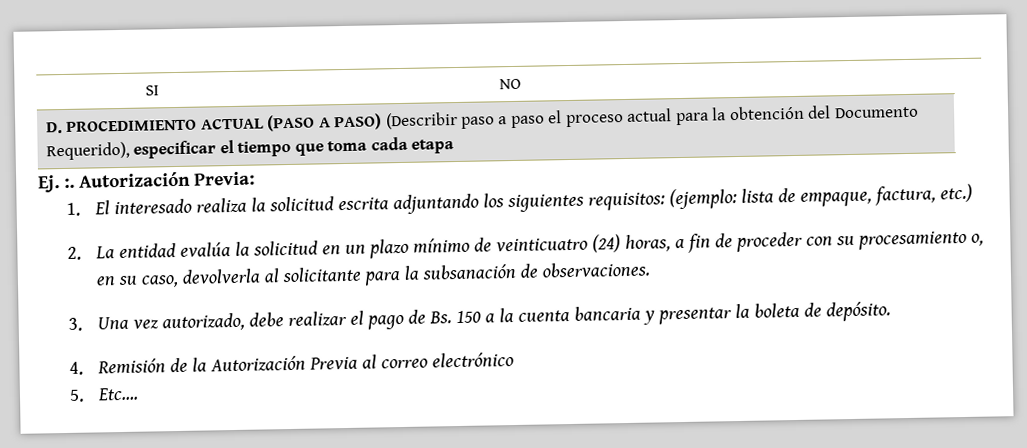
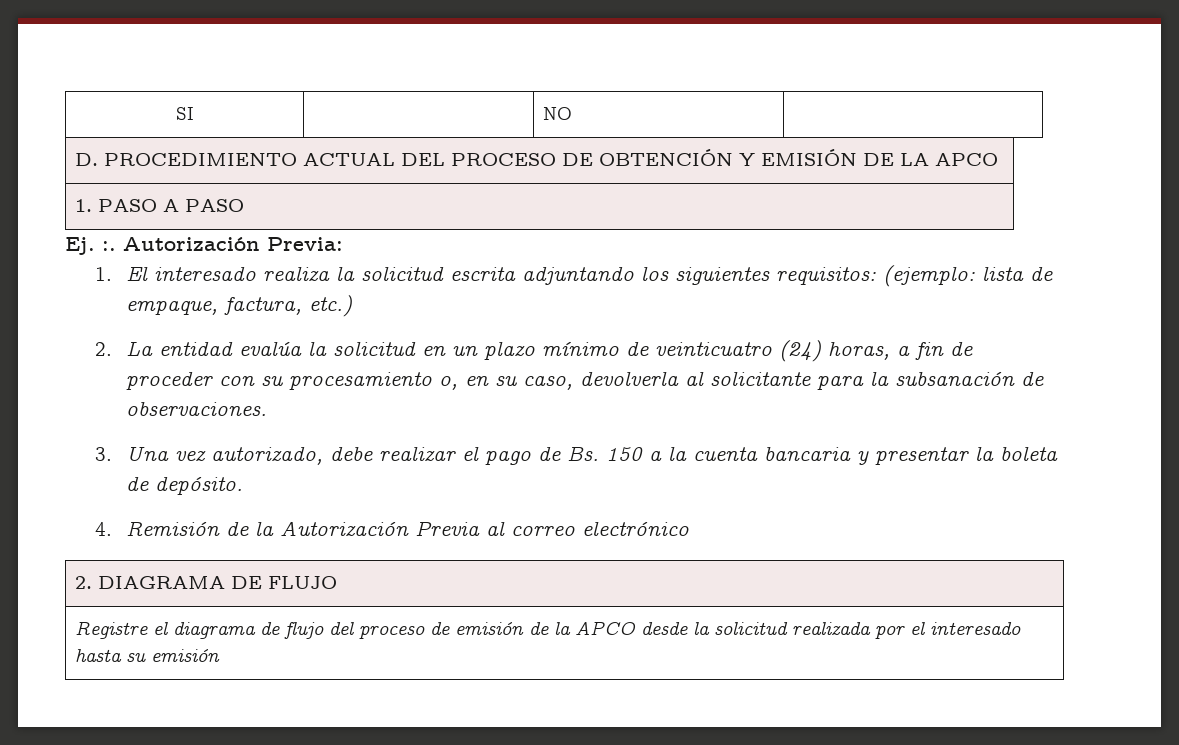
- D. PROCEDIMIENTO ACTUAL (PASO A PASO) (Describir paso a paso el proceso actual para la obtención del Documento Requerido), especificar el tiempo que toma cada etapa
+ D. PROCEDIMIENTO ACTUAL DEL PROCESO DE OBTENCIÓN Y EMISIÓN DE LA APCO
+ 1. PASO A PASO
- 5. Etc….
+ 2. DIAGRAMA DE FLUJO
+ Registre el diagrama de flujo del proceso de emisión de la APCO desde la solicitud realizada por el interesado hasta su emisión

